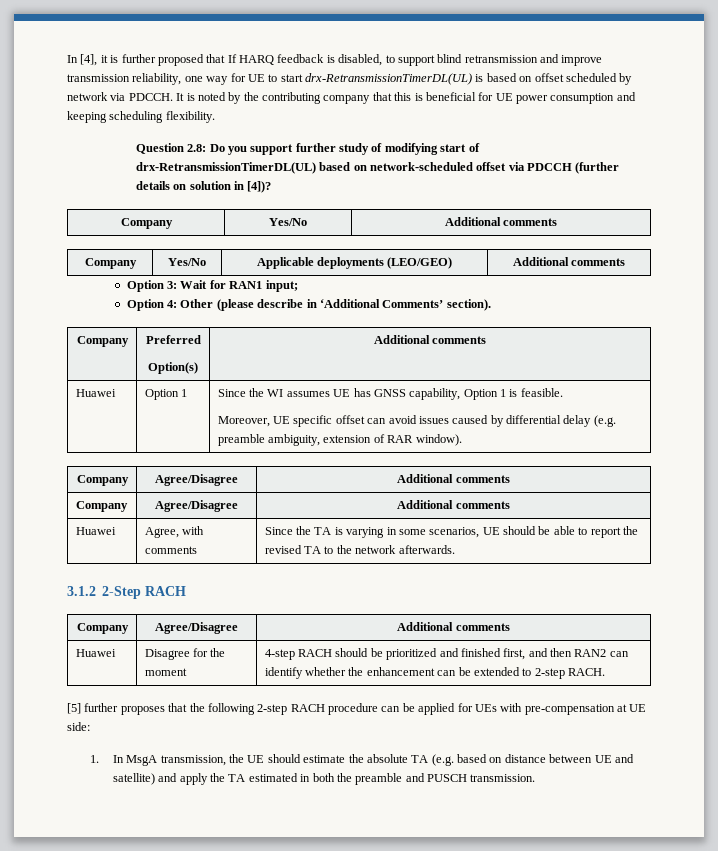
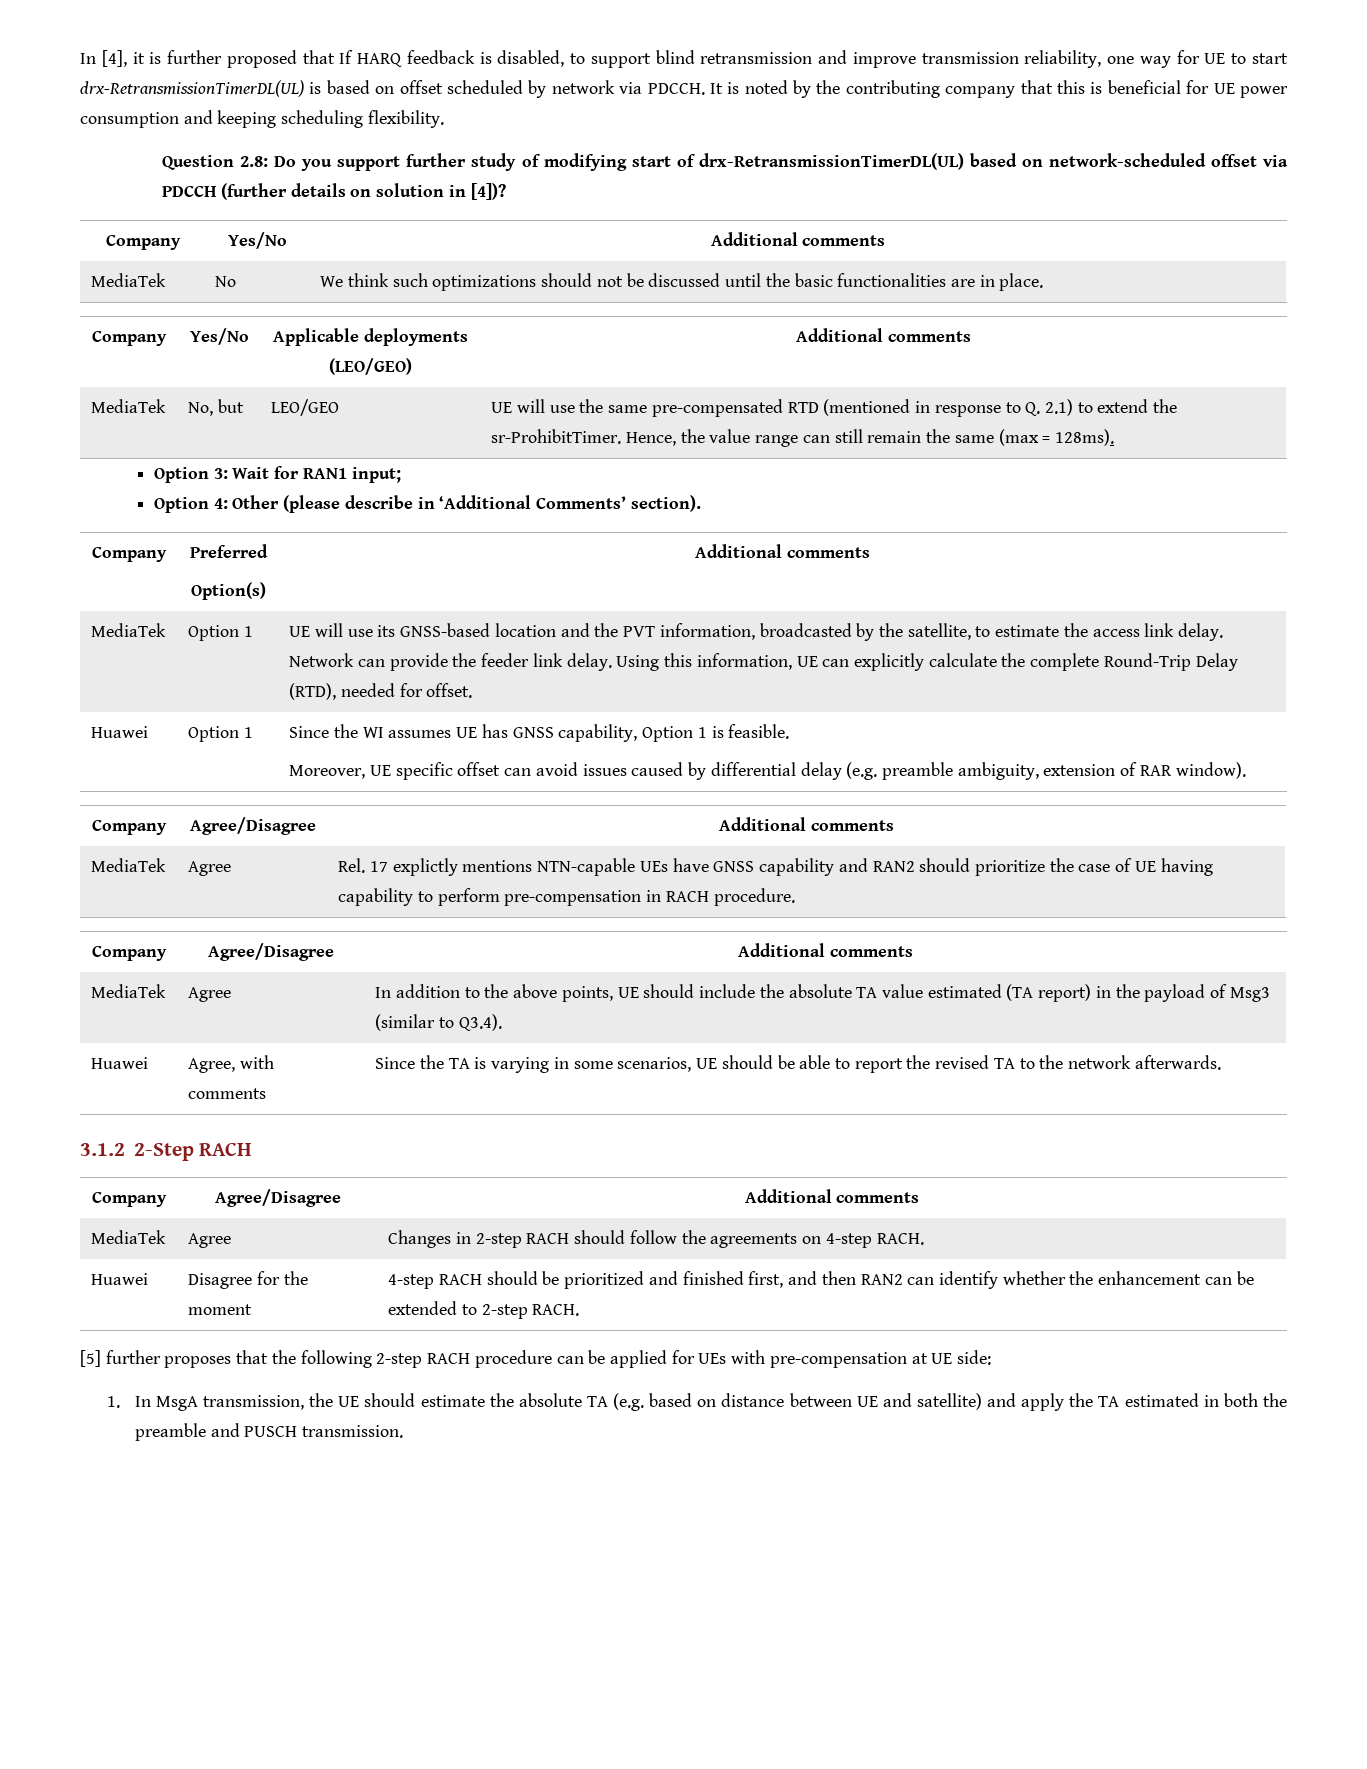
+ MediaTek | No | We think such optimizations should not be discussed until the basic functionalities are in place.
+ MediaTek | No, but | LEO/GEO | UE will use the same pre-compensated RTD (mentioned in response to Q. 2.1) to extend the sr-ProhibitTimer. Hence, the value range can still remain the same (max = 128ms).
+ MediaTek | Option 1 | UE will use its GNSS-based location and the PVT information, broadcasted by the satellite, to estimate the access link delay. Network can provide the feeder link delay. Using this information, UE can explicitly calculate the complete Round-Trip Delay (RTD), needed for offset.
  Huawei | Option 1 | Since the WI assumes UE has GNSS capability, Option 1 is feasible.
  Moreover, UE specific offset can avoid issues caused by differential delay (e.g. preamble ambiguity, extension of RAR window).
  Company | Agree/Disagree | Additional comments
+ MediaTek | Agree | Rel. 17 explictly mentions NTN-capable UEs have GNSS capability and RAN2 should prioritize the case of UE having capability to perform pre-compensation in RACH procedure.
  Company | Agree/Disagree | Additional comments
+ MediaTek | Agree | In addition to the above points, UE should include the absolute TA value estimated (TA report) in the payload of Msg3 (similar to Q3.4).
+ MediaTek | Agree | Changes in 2-step RACH should follow the agreements on 4-step RACH.

